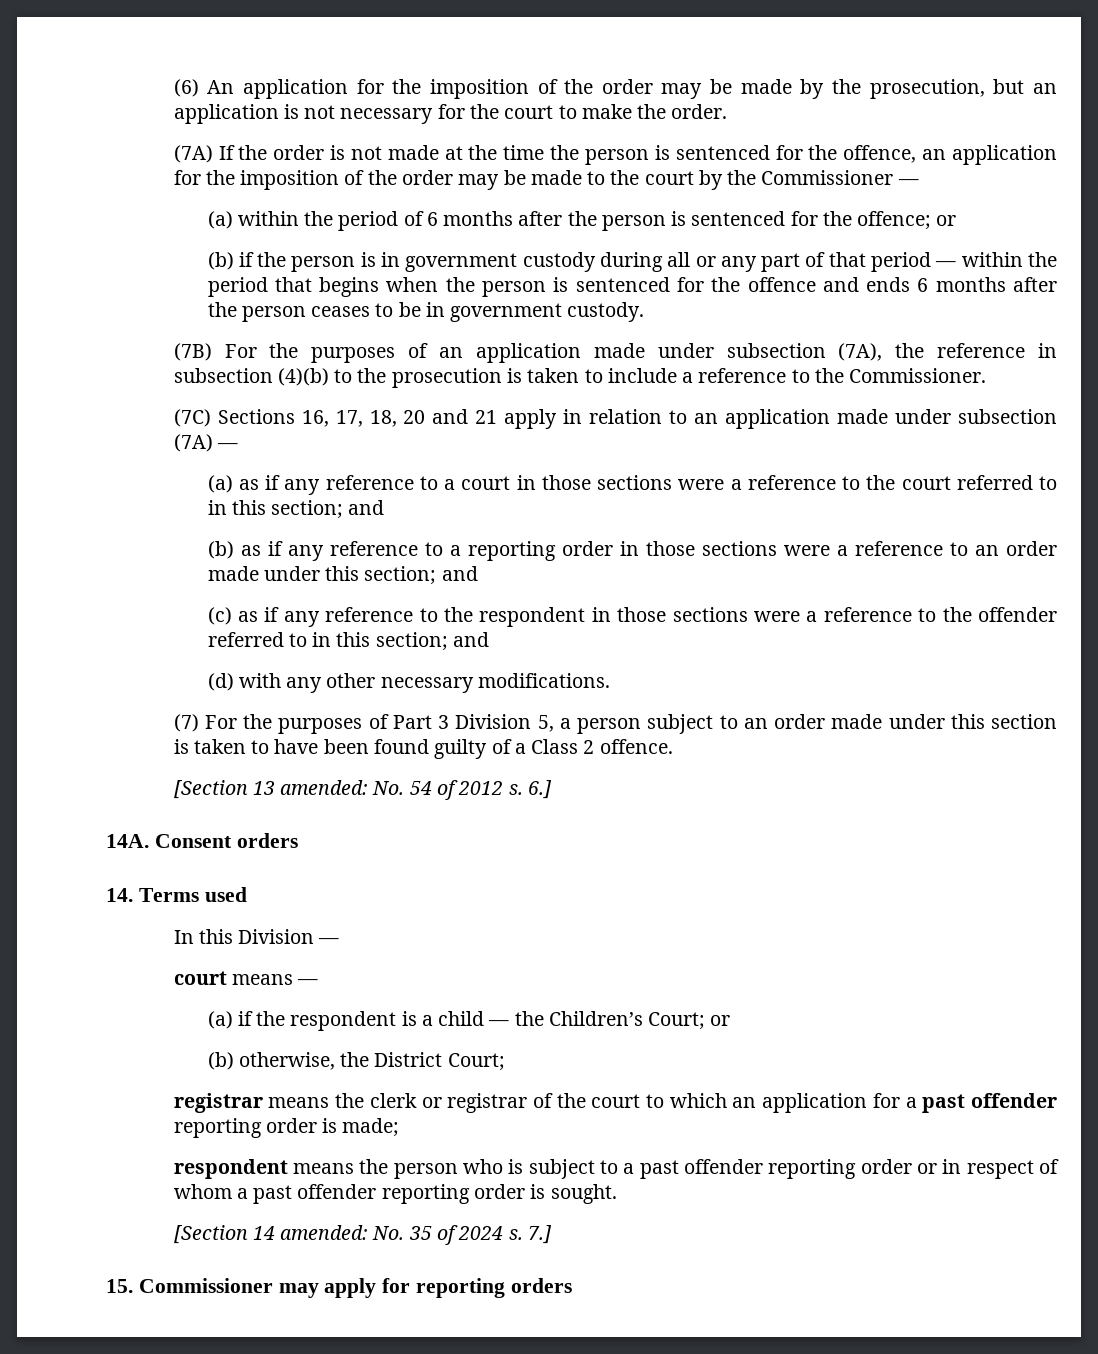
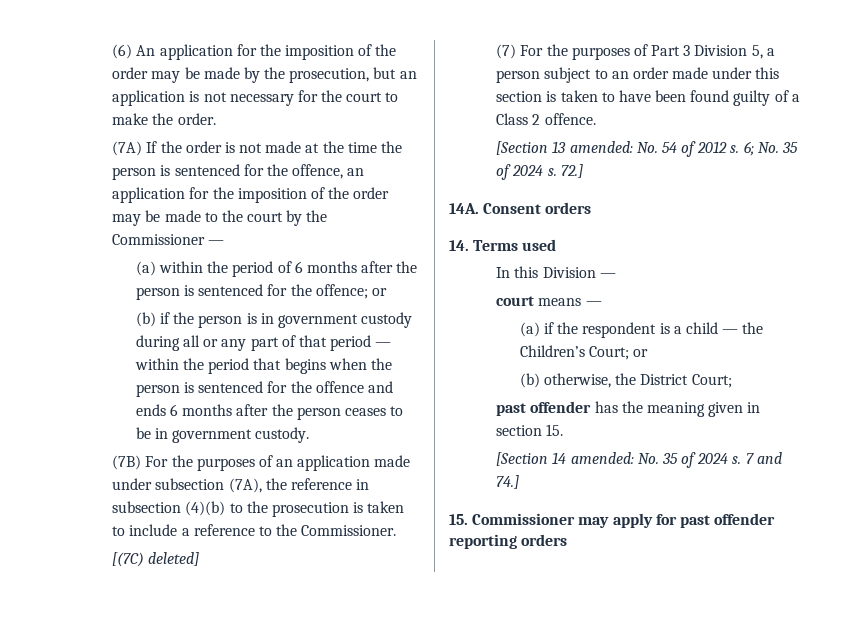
- (7C) Sections 16, 17, 18, 20 and 21 apply in relation to an application made under subsection (7A) —
- (a) as if any reference to a court in those sections were a reference to the court referred to in this section; and
- (b) as if any reference to a reporting order in those sections were a reference to an order made under this section; and
- (c) as if any reference to the respondent in those sections were a reference to the offender referred to in this section; and
- (d) with any other necessary modifications.
+ [(7C) deleted]
- 6.]
+ 6; No. 35 of 2024 s. 72.]
- registrar means the clerk or registrar of the court to which an application for a past offender reporting order is made;
- respondent means the person who is subject to a past offender reporting order or in respect of whom a past offender reporting order is sought.
+ past offender has the meaning given in section 15.
- 7.]
+ 7 and 74.]
- 15. Commissioner may apply for reporting orders
+ 15. Commissioner may apply for past offender reporting orders

